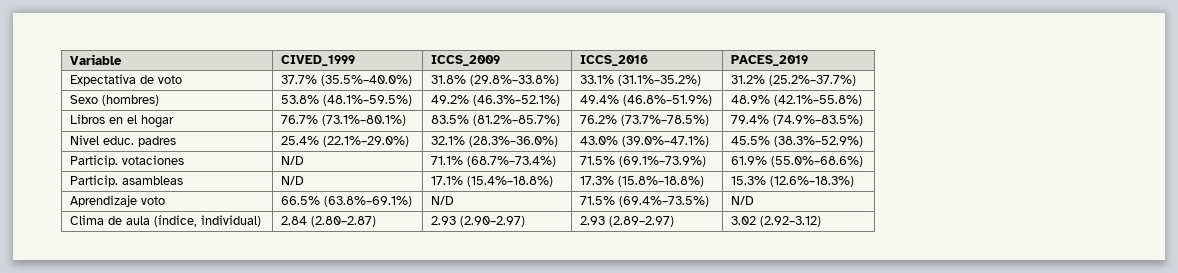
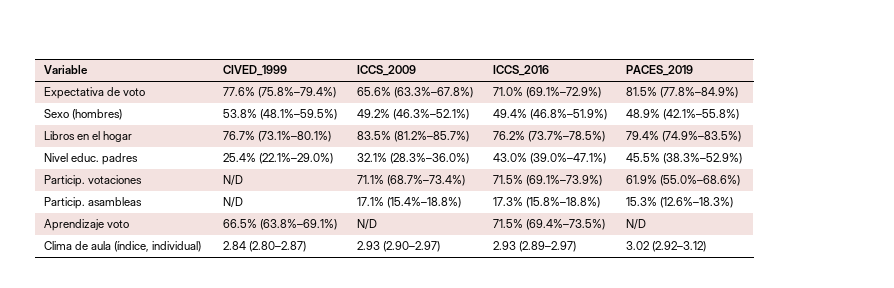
- Expectativa de voto | 37.7% (35.5%–40.0%) | 31.8% (29.8%–33.8%) | 33.1% (31.1%–35.2%) | 31.2% (25.2%–37.7%)
+ Expectativa de voto | 77.6% (75.8%–79.4%) | 65.6% (63.3%–67.8%) | 71.0% (69.1%–72.9%) | 81.5% (77.8%–84.9%)

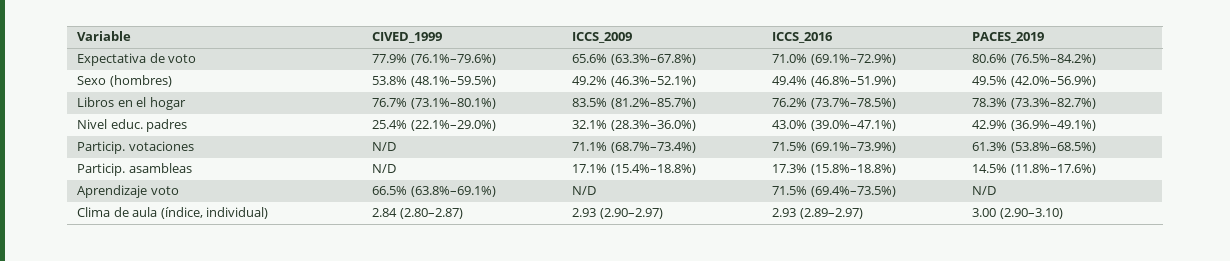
- Expectativa de voto | 77.6% (75.8%–79.4%) | 65.6% (63.3%–67.8%) | 71.0% (69.1%–72.9%) | 81.5% (77.8%–84.9%)
+ Expectativa de voto | 77.9% (76.1%–79.6%) | 65.6% (63.3%–67.8%) | 71.0% (69.1%–72.9%) | 80.6% (76.5%–84.2%)
- Sexo (hombres) | 53.8% (48.1%–59.5%) | 49.2% (46.3%–52.1%) | 49.4% (46.8%–51.9%) | 48.9% (42.1%–55.8%)
+ Sexo (hombres) | 53.8% (48.1%–59.5%) | 49.2% (46.3%–52.1%) | 49.4% (46.8%–51.9%) | 49.5% (42.0%–56.9%)
- Libros en el hogar | 76.7% (73.1%–80.1%) | 83.5% (81.2%–85.7%) | 76.2% (73.7%–78.5%) | 79.4% (74.9%–83.5%)
+ Libros en el hogar | 76.7% (73.1%–80.1%) | 83.5% (81.2%–85.7%) | 76.2% (73.7%–78.5%) | 78.3% (73.3%–82.7%)
- Nivel educ. padres | 25.4% (22.1%–29.0%) | 32.1% (28.3%–36.0%) | 43.0% (39.0%–47.1%) | 45.5% (38.3%–52.9%)
+ Nivel educ. padres | 25.4% (22.1%–29.0%) | 32.1% (28.3%–36.0%) | 43.0% (39.0%–47.1%) | 42.9% (36.9%–49.1%)
- Particip. votaciones | N/D | 71.1% (68.7%–73.4%) | 71.5% (69.1%–73.9%) | 61.9% (55.0%–68.6%)
+ Particip. votaciones | N/D | 71.1% (68.7%–73.4%) | 71.5% (69.1%–73.9%) | 61.3% (53.8%–68.5%)
- Particip. asambleas | N/D | 17.1% (15.4%–18.8%) | 17.3% (15.8%–18.8%) | 15.3% (12.6%–18.3%)
+ Particip. asambleas | N/D | 17.1% (15.4%–18.8%) | 17.3% (15.8%–18.8%) | 14.5% (11.8%–17.6%)
- Clima de aula (índice, individual) | 2.84 (2.80–2.87) | 2.93 (2.90–2.97) | 2.93 (2.89–2.97) | 3.02 (2.92–3.12)
+ Clima de aula (índice, individual) | 2.84 (2.80–2.87) | 2.93 (2.90–2.97) | 2.93 (2.89–2.97) | 3.00 (2.90–3.10)

